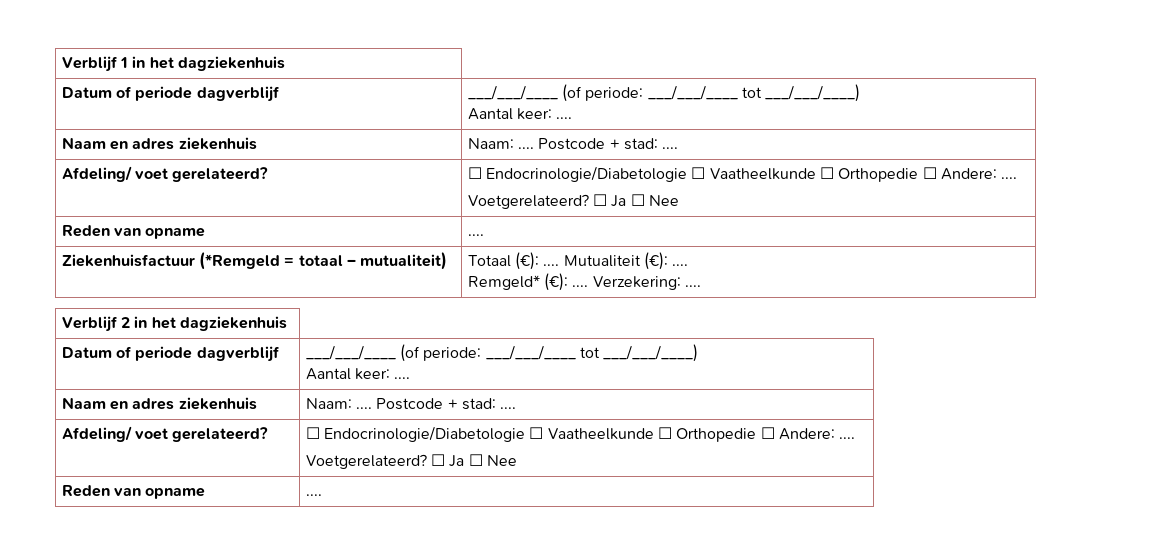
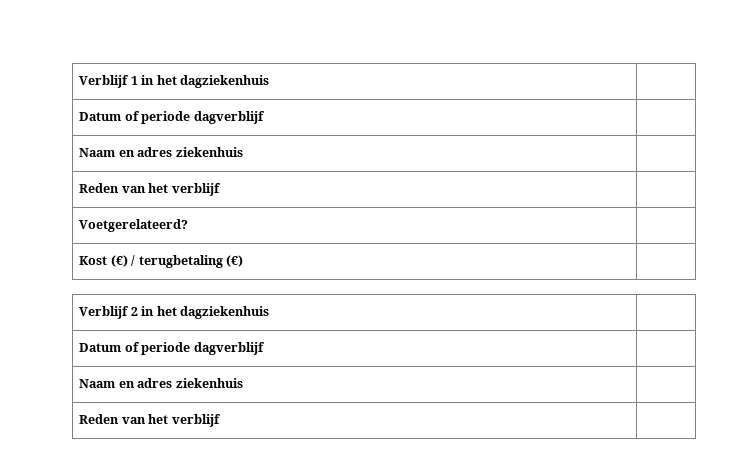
- Verblijf 1 in het dagziekenhuis
- Datum of periode dagverblijf | ___/___/____ (of periode: ___/___/____ tot ___/___/____)
- Aantal keer: ....
- Naam en adres ziekenhuis | Naam: .... Postcode + stad: ....
- Afdeling/ voet gerelateerd? | ☐ Endocrinologie/Diabetologie ☐ Vaatheelkunde ☐ Orthopedie ☐ Andere: ....
- Voetgerelateerd? ☐ Ja ☐ Nee
- Reden van opname | ....
- Ziekenhuisfactuur (*Remgeld = totaal – mutualiteit) | Totaal (€): .... Mutualiteit (€): ....
- Remgeld* (€): .... Verzekering: ....
+ Verblijf 1 in het dagziekenhuis |
+ Datum of periode dagverblijf |
+ Naam en adres ziekenhuis |
+ Reden van het verblijf |
+ Voetgerelateerd? |
+ Kost (€) / terugbetaling (€) |
- Verblijf 2 in het dagziekenhuis
- Datum of periode dagverblijf | ___/___/____ (of periode: ___/___/____ tot ___/___/____)
- Aantal keer: ....
- Naam en adres ziekenhuis | Naam: .... Postcode + stad: ....
- Afdeling/ voet gerelateerd? | ☐ Endocrinologie/Diabetologie ☐ Vaatheelkunde ☐ Orthopedie ☐ Andere: ....
- Voetgerelateerd? ☐ Ja ☐ Nee
- Reden van opname | ....
+ Verblijf 2 in het dagziekenhuis |
+ Datum of periode dagverblijf |
+ Naam en adres ziekenhuis |
+ Reden van het verblijf |

